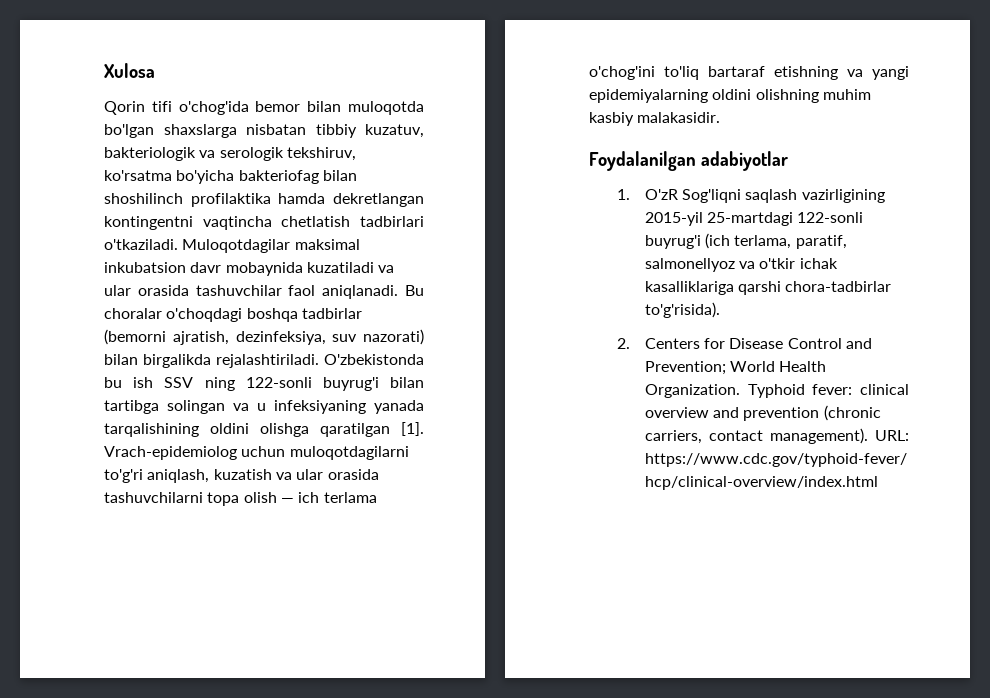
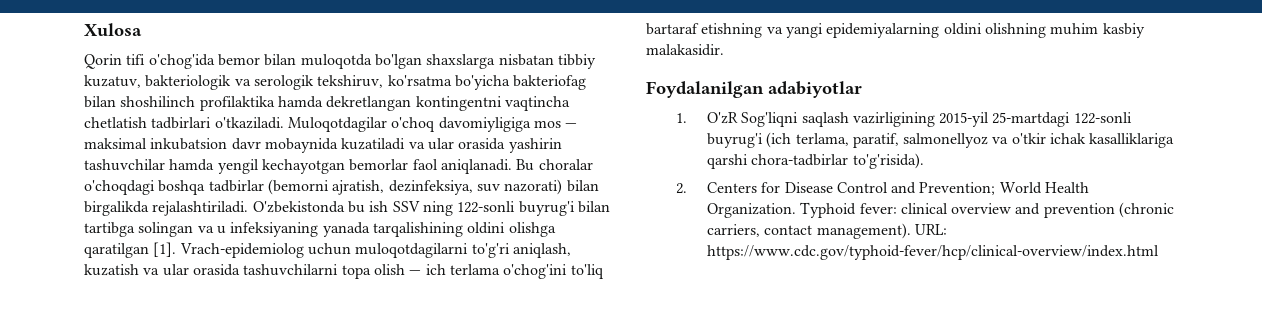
- Muloqotdagilar maksimal inkubatsion davr mobaynida kuzatiladi va ular orasida tashuvchilar faol aniqlanadi.
+ Muloqotdagilar o'choq davomiyligiga mos — maksimal inkubatsion davr mobaynida kuzatiladi va ular orasida yashirin tashuvchilar hamda yengil kechayotgan bemorlar faol aniqlanadi.

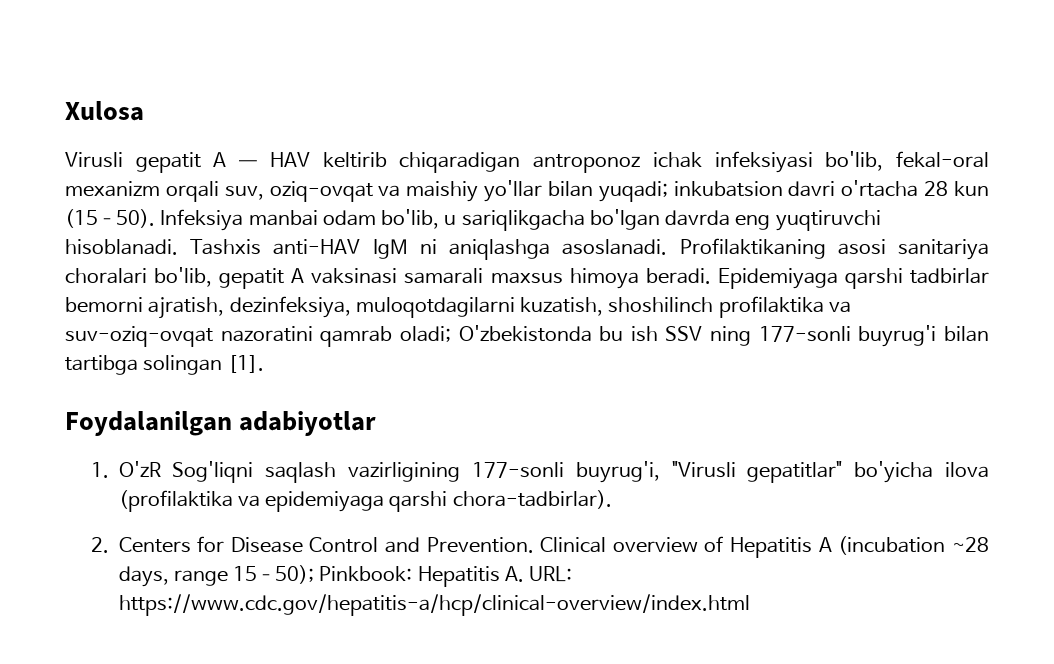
- Qorin tifi o'chog'ida bemor bilan muloqotda bo'lgan shaxslarga nisbatan tibbiy kuzatuv, bakteriologik va serologik tekshiruv, ko'rsatma bo'yicha bakteriofag bilan shoshilinch profilaktika hamda dekretlangan kontingentni vaqtincha chetlatish tadbirlari o'tkaziladi. Muloqotdagilar o'choq davomiyligiga mos — maksimal inkubatsion davr mobaynida kuzatiladi va ular orasida yashirin tashuvchilar hamda yengil kechayotgan bemorlar faol aniqlanadi. Bu choralar o'choqdagi boshqa tadbirlar (bemorni ajratish, dezinfeksiya, suv nazorati) bilan birgalikda rejalashtiriladi. O'zbekistonda bu ish SSV ning 122-sonli buyrug'i bilan tartibga solingan va u infeksiyaning yanada tarqalishining oldini olishga qaratilgan [1]. Vrach-epidemiolog uchun muloqotdagilarni to'g'ri aniqlash, kuzatish va ular orasida tashuvchilarni topa olish — ich terlama o'chog'ini to'liq bartaraf etishning va yangi epidemiyalarning oldini olishning muhim kasbiy malakasidir.
+ Virusli gepatit A — HAV keltirib chiqaradigan antroponoz ichak infeksiyasi bo'lib, fekal-oral mexanizm orqali suv, oziq-ovqat va maishiy yo'llar bilan yuqadi; inkubatsion davri o'rtacha 28 kun (15–50). Infeksiya manbai odam bo'lib, u sariqlikgacha bo'lgan davrda eng yuqtiruvchi hisoblanadi. Tashxis anti-HAV IgM ni aniqlashga asoslanadi. Profilaktikaning asosi sanitariya choralari bo'lib, gepatit A vaksinasi samarali maxsus himoya beradi. Epidemiyaga qarshi tadbirlar bemorni ajratish, dezinfeksiya, muloqotdagilarni kuzatish, shoshilinch profilaktika va suv-oziq-ovqat nazoratini qamrab oladi; O'zbekistonda bu ish SSV ning 177-sonli buyrug'i bilan tartibga solingan [1].
- 1. O'zR Sog'liqni saqlash vazirligining 2015-yil 25-martdagi 122-sonli buyrug'i (ich terlama, paratif, salmonellyoz va o'tkir ichak kasalliklariga qarshi chora-tadbirlar to'g'risida).
+ 1. O'zR Sog'liqni saqlash vazirligining 177-sonli buyrug'i, "Virusli gepatitlar" bo'yicha ilova (profilaktika va epidemiyaga qarshi chora-tadbirlar).
- 2. Centers for Disease Control and Prevention; World Health Organization. Typhoid fever: clinical overview and prevention (chronic carriers, contact management). URL: https://www.cdc.gov/typhoid-fever/hcp/clinical-overview/index.html
+ 2. Centers for Disease Control and Prevention. Clinical overview of Hepatitis A (incubation ~28 days, range 15–50); Pinkbook: Hepatitis A. URL: https://www.cdc.gov/hepatitis-a/hcp/clinical-overview/index.html

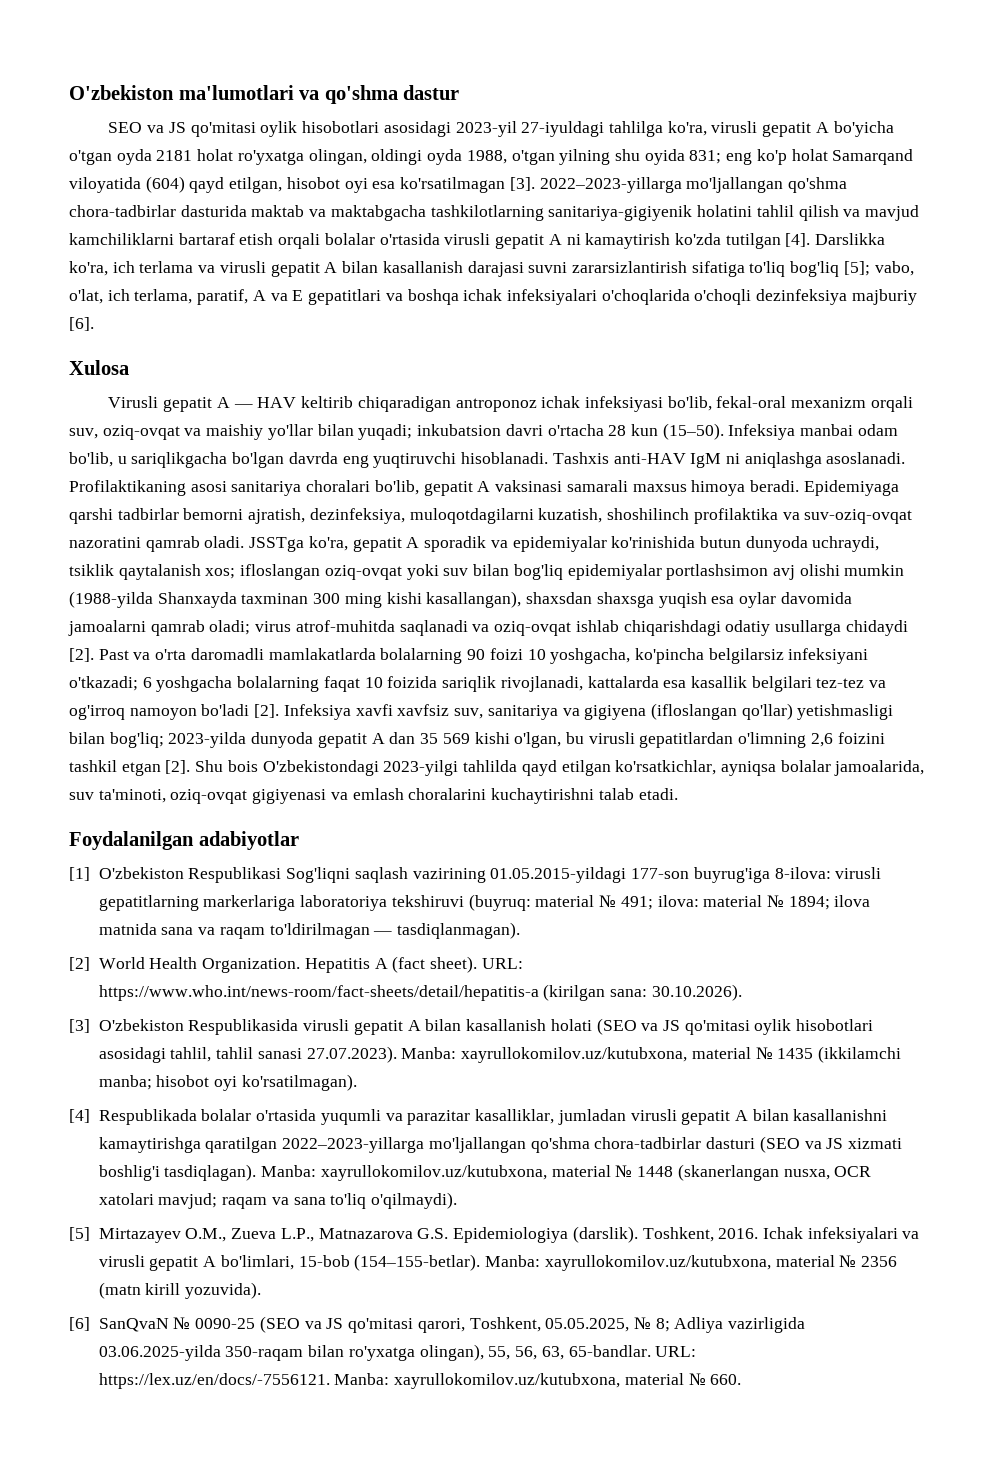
+ O'zbekiston ma'lumotlari va qo'shma dastur
+ SEO va JS qo'mitasi oylik hisobotlari asosidagi 2023-yil 27-iyuldagi tahlilga ko'ra, virusli gepatit A bo'yicha o'tgan oyda 2181 holat ro'yxatga olingan, oldingi oyda 1988, o'tgan yilning shu oyida 831; eng ko'p holat Samarqand viloyatida (604) qayd etilgan, hisobot oyi esa ko'rsatilmagan [3]. 2022–2023-yillarga mo'ljallangan qo'shma chora-tadbirlar dasturida maktab va maktabgacha tashkilotlarning sanitariya-gigiyenik holatini tahlil qilish va mavjud kamchiliklarni bartaraf etish orqali bolalar o'rtasida virusli gepatit A ni kamaytirish ko'zda tutilgan [4]. Darslikka ko'ra, ich terlama va virusli gepatit A bilan kasallanish darajasi suvni zararsizlantirish sifatiga to'liq bog'liq [5]; vabo, o'lat, ich terlama, paratif, A va E gepatitlari va boshqa ichak infeksiyalari o'choqlarida o'choqli dezinfeksiya majburiy [6].
- Epidemiyaga qarshi tadbirlar bemorni ajratish, dezinfeksiya, muloqotdagilarni kuzatish, shoshilinch profilaktika va suv-oziq-ovqat nazoratini qamrab oladi; O'zbekistonda bu ish SSV ning 177-sonli buyrug'i bilan tartibga solingan [1].
+ Epidemiyaga qarshi tadbirlar bemorni ajratish, dezinfeksiya, muloqotdagilarni kuzatish, shoshilinch profilaktika va suv-oziq-ovqat nazoratini qamrab oladi. JSSTga ko'ra, gepatit A sporadik va epidemiyalar ko'rinishida butun dunyoda uchraydi, tsiklik qaytalanish xos; ifloslangan oziq-ovqat yoki suv bilan bog'liq epidemiyalar portlashsimon avj olishi mumkin (1988-yilda Shanxayda taxminan 300 ming kishi kasallangan), shaxsdan shaxsga yuqish esa oylar davomida jamoalarni qamrab oladi; virus atrof-muhitda saqlanadi va oziq-ovqat ishlab chiqarishdagi odatiy usullarga chidaydi [2]. Past va o'rta daromadli mamlakatlarda bolalarning 90 foizi 10 yoshgacha, ko'pincha belgilarsiz infeksiyani o'tkazadi; 6 yoshgacha bolalarning faqat 10 foizida sariqlik rivojlanadi, kattalarda esa kasallik belgilari tez-tez va og'irroq namoyon bo'ladi [2]. Infeksiya xavfi xavfsiz suv, sanitariya va gigiyena (ifloslangan qo'llar) yetishmasligi bilan bog'liq; 2023-yilda dunyoda gepatit A dan 35 569 kishi o'lgan, bu virusli gepatitlardan o'limning 2,6 foizini tashkil etgan [2]. Shu bois O'zbekistondagi 2023-yilgi tahlilda qayd etilgan ko'rsatkichlar, ayniqsa bolalar jamoalarida, suv ta'minoti, oziq-ovqat gigiyenasi va emlash choralarini kuchaytirishni talab etadi.
  Foydalanilgan adabiyotlar
- 1. O'zR Sog'liqni saqlash vazirligining 177-sonli buyrug'i, "Virusli gepatitlar" bo'yicha ilova (profilaktika va epidemiyaga qarshi chora-tadbirlar).
- 2. Centers for Disease Control and Prevention. Clinical overview of Hepatitis A (incubation ~28 days, range 15–50); Pinkbook: Hepatitis A. URL: https://www.cdc.gov/hepatitis-a/hcp/clinical-overview/index.html
+ [1] O'zbekiston Respublikasi Sog'liqni saqlash vazirining 01.05.2015-yildagi 177-son buyrug'iga 8-ilova: virusli gepatitlarning markerlariga laboratoriya tekshiruvi (buyruq: material № 491; ilova: material № 1894; ilova matnida sana va raqam to'ldirilmagan — tasdiqlanmagan).
+ [2] World Health Organization. Hepatitis A (fact sheet). URL: https://www.who.int/news-room/fact-sheets/detail/hepatitis-a (kirilgan sana: 30.10.2026).
+ [3] O'zbekiston Respublikasida virusli gepatit A bilan kasallanish holati (SEO va JS qo'mitasi oylik hisobotlari asosidagi tahlil, tahlil sanasi 27.07.2023). Manba: xayrullokomilov.uz/kutubxona, material № 1435 (ikkilamchi manba; hisobot oyi ko'rsatilmagan).
+ [4] Respublikada bolalar o'rtasida yuqumli va parazitar kasalliklar, jumladan virusli gepatit A bilan kasallanishni kamaytirishga qaratilgan 2022–2023-yillarga mo'ljallangan qo'shma chora-tadbirlar dasturi (SEO va JS xizmati boshlig'i tasdiqlagan). Manba: xayrullokomilov.uz/kutubxona, material № 1448 (skanerlangan nusxa, OCR xatolari mavjud; raqam va sana to'liq o'qilmaydi).
+ [5] Mirtazayev O.M., Zueva L.P., Matnazarova G.S. Epidemiologiya (darslik). Toshkent, 2016. Ichak infeksiyalari va virusli gepatit A bo'limlari, 15-bob (154–155-betlar). Manba: xayrullokomilov.uz/kutubxona, material № 2356 (matn kirill yozuvida).
+ [6] SanQvaN № 0090-25 (SEO va JS qo'mitasi qarori, Toshkent, 05.05.2025, № 8; Adliya vazirligida 03.06.2025-yilda 350-raqam bilan ro'yxatga olingan), 55, 56, 63, 65-bandlar. URL: https://lex.uz/en/docs/-7556121. Manba: xayrullokomilov.uz/kutubxona, material № 660.

